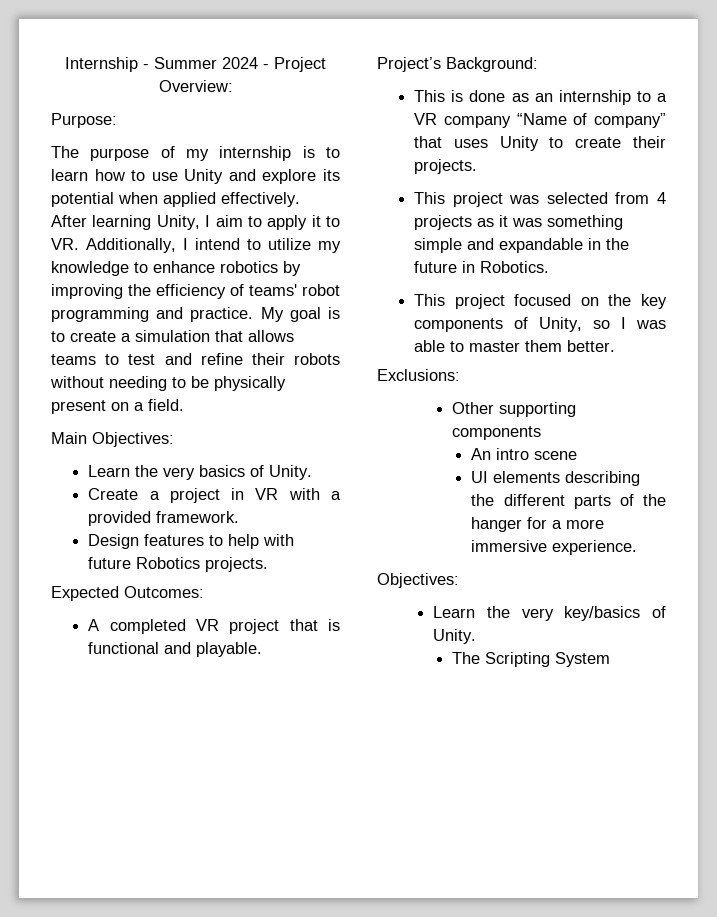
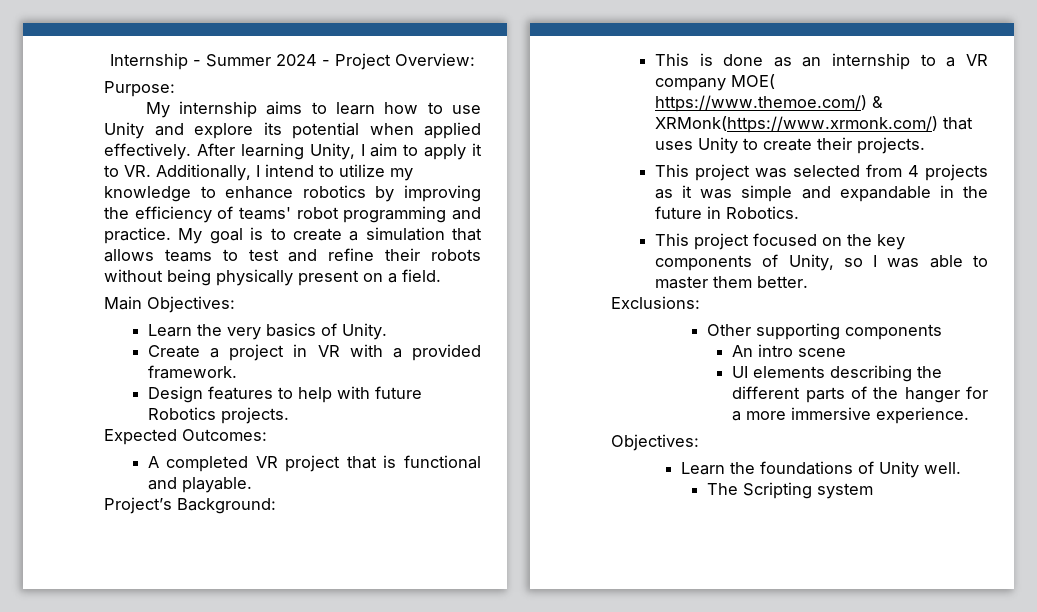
- The purpose of my internship is to learn how to use Unity and explore its potential when applied effectively.
+ My internship aims to learn how to use Unity and explore its potential when applied effectively.
- My goal is to create a simulation that allows teams to test and refine their robots without needing to be physically present on a field.
+ My goal is to create a simulation that allows teams to test and refine their robots without being physically present on a field.
- This is done as an internship to a VR company “Name of company” that uses Unity to create their projects.
+ This is done as an internship to a VR company MOE( https://www.themoe.com/) & XRMonk(https://www.xrmonk.com/) that uses Unity to create their projects.
- This project was selected from 4 projects as it was something simple and expandable in the future in Robotics.
+ This project was selected from 4 projects as it was simple and expandable in the future in Robotics.
- Learn the very key/basics of Unity.
+ Learn the foundations of Unity well.
- The Scripting System
+ The Scripting system

